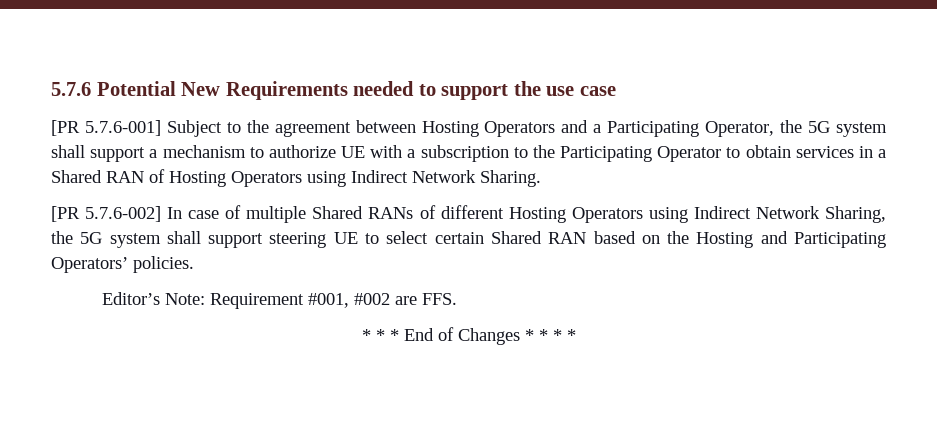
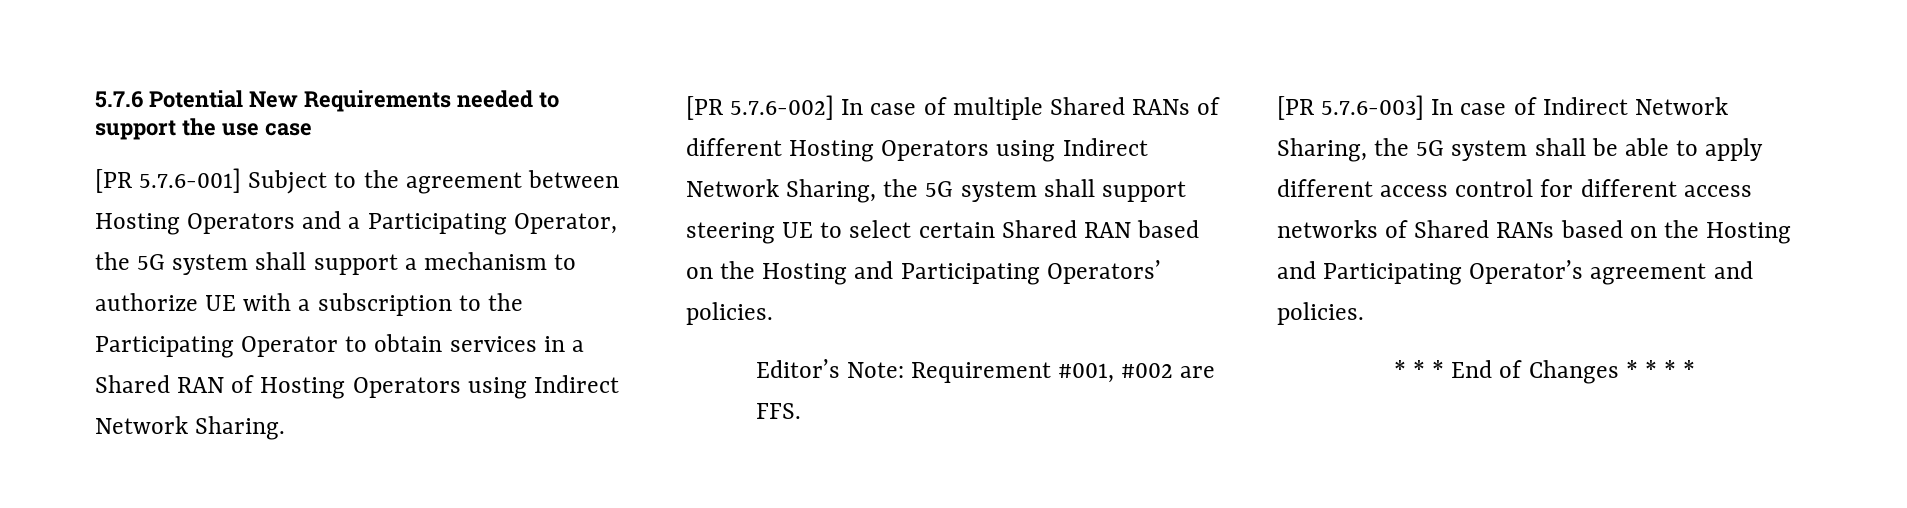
+ [PR 5.7.6-003] In case of Indirect Network Sharing, the 5G system shall be able to apply different access control for different access networks of Shared RANs based on the Hosting and Participating Operator’s agreement and policies.

